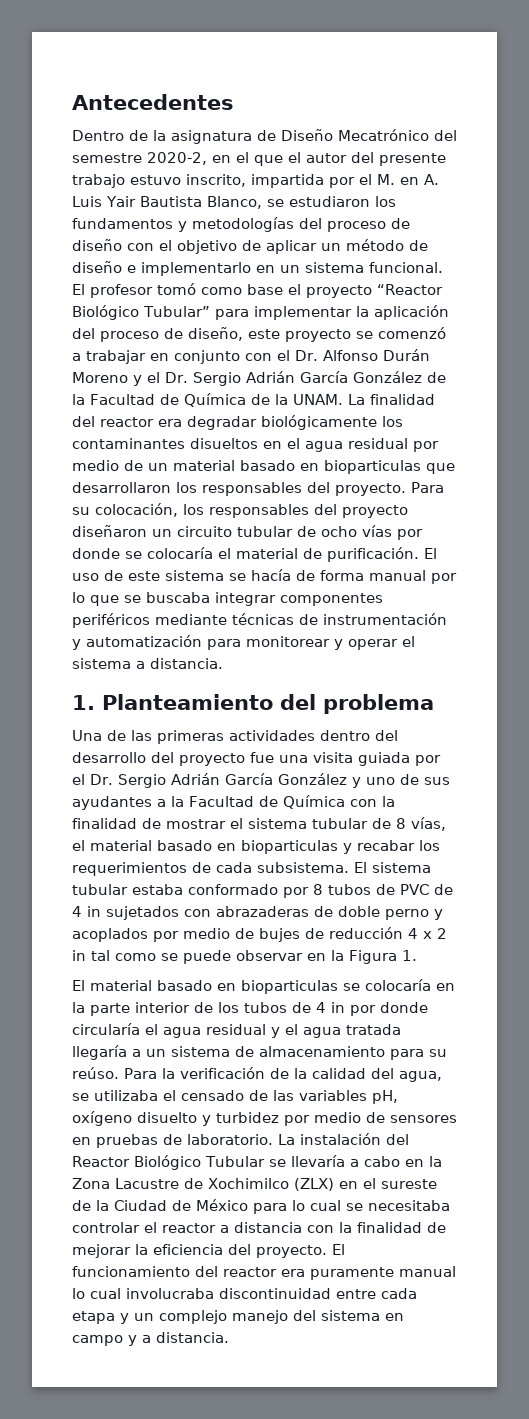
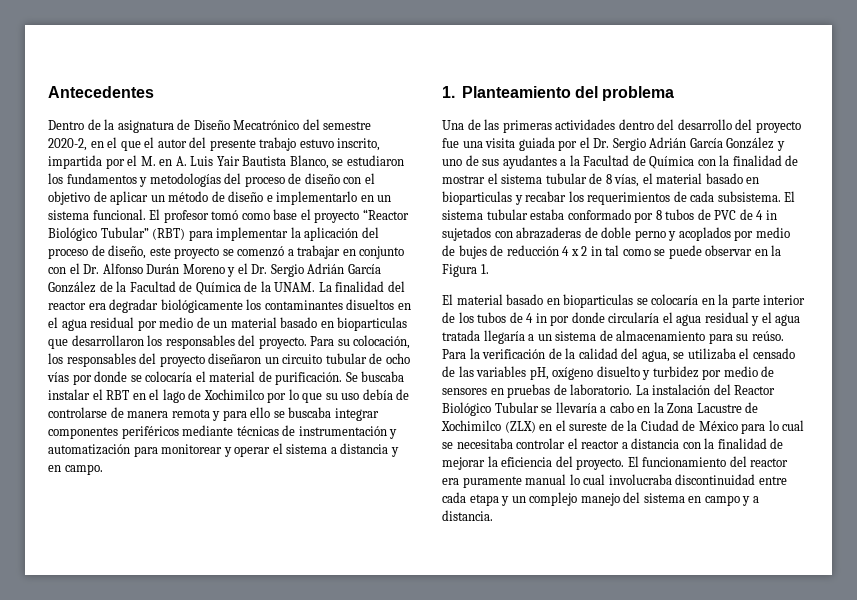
- El profesor tomó como base el proyecto “Reactor Biológico Tubular” para implementar la aplicación del proceso de diseño, este proyecto se comenzó a trabajar en conjunto con el Dr. Alfonso Durán Moreno y el Dr. Sergio Adrián García González de la Facultad de Química de la UNAM.
+ El profesor tomó como base el proyecto “Reactor Biológico Tubular” (RBT) para implementar la aplicación del proceso de diseño, este proyecto se comenzó a trabajar en conjunto con el Dr. Alfonso Durán Moreno y el Dr. Sergio Adrián García González de la Facultad de Química de la UNAM.
- El uso de este sistema se hacía de forma manual por lo que se buscaba integrar componentes periféricos mediante técnicas de instrumentación y automatización para monitorear y operar el sistema a distancia.
+ Se buscaba instalar el RBT en el lago de Xochimilco por lo que su uso debía de controlarse de manera remota y para ello se buscaba integrar componentes periféricos mediante técnicas de instrumentación y automatización para monitorear y operar el sistema a distancia y en campo.

